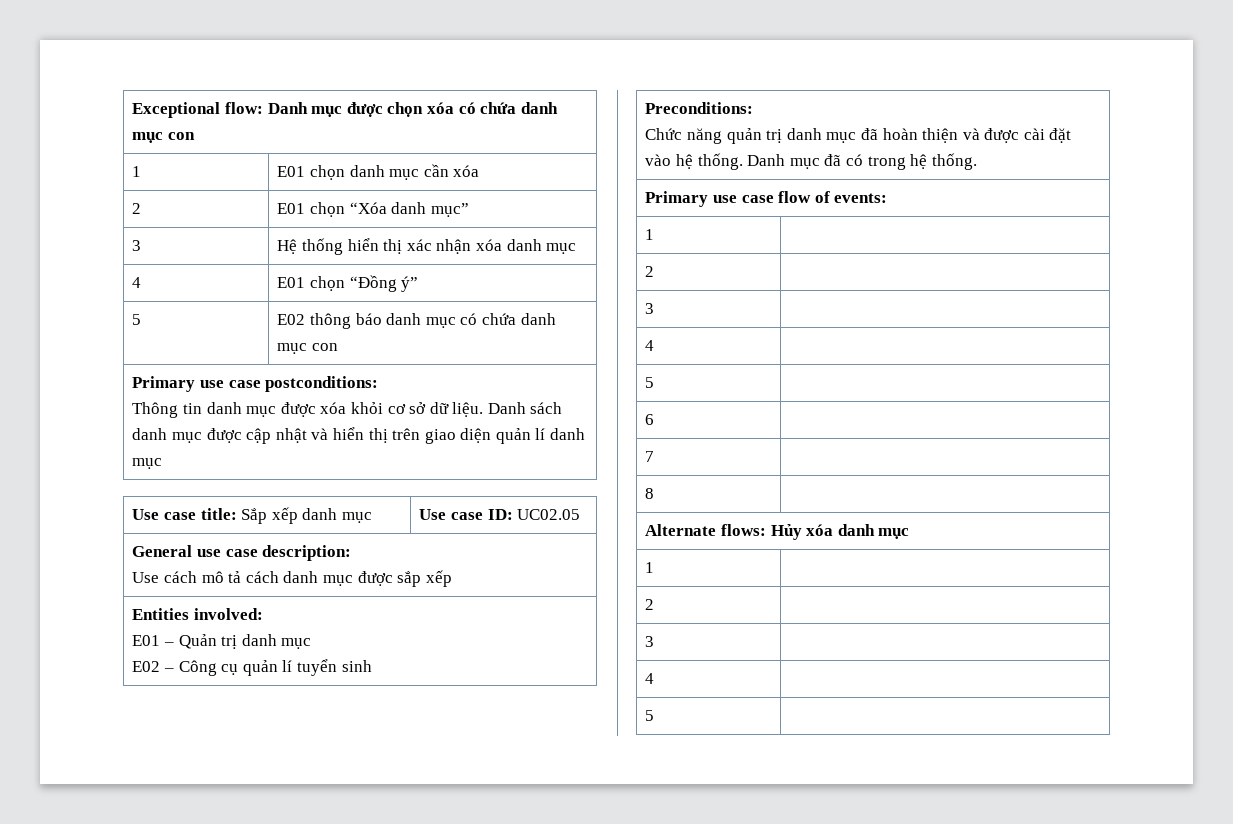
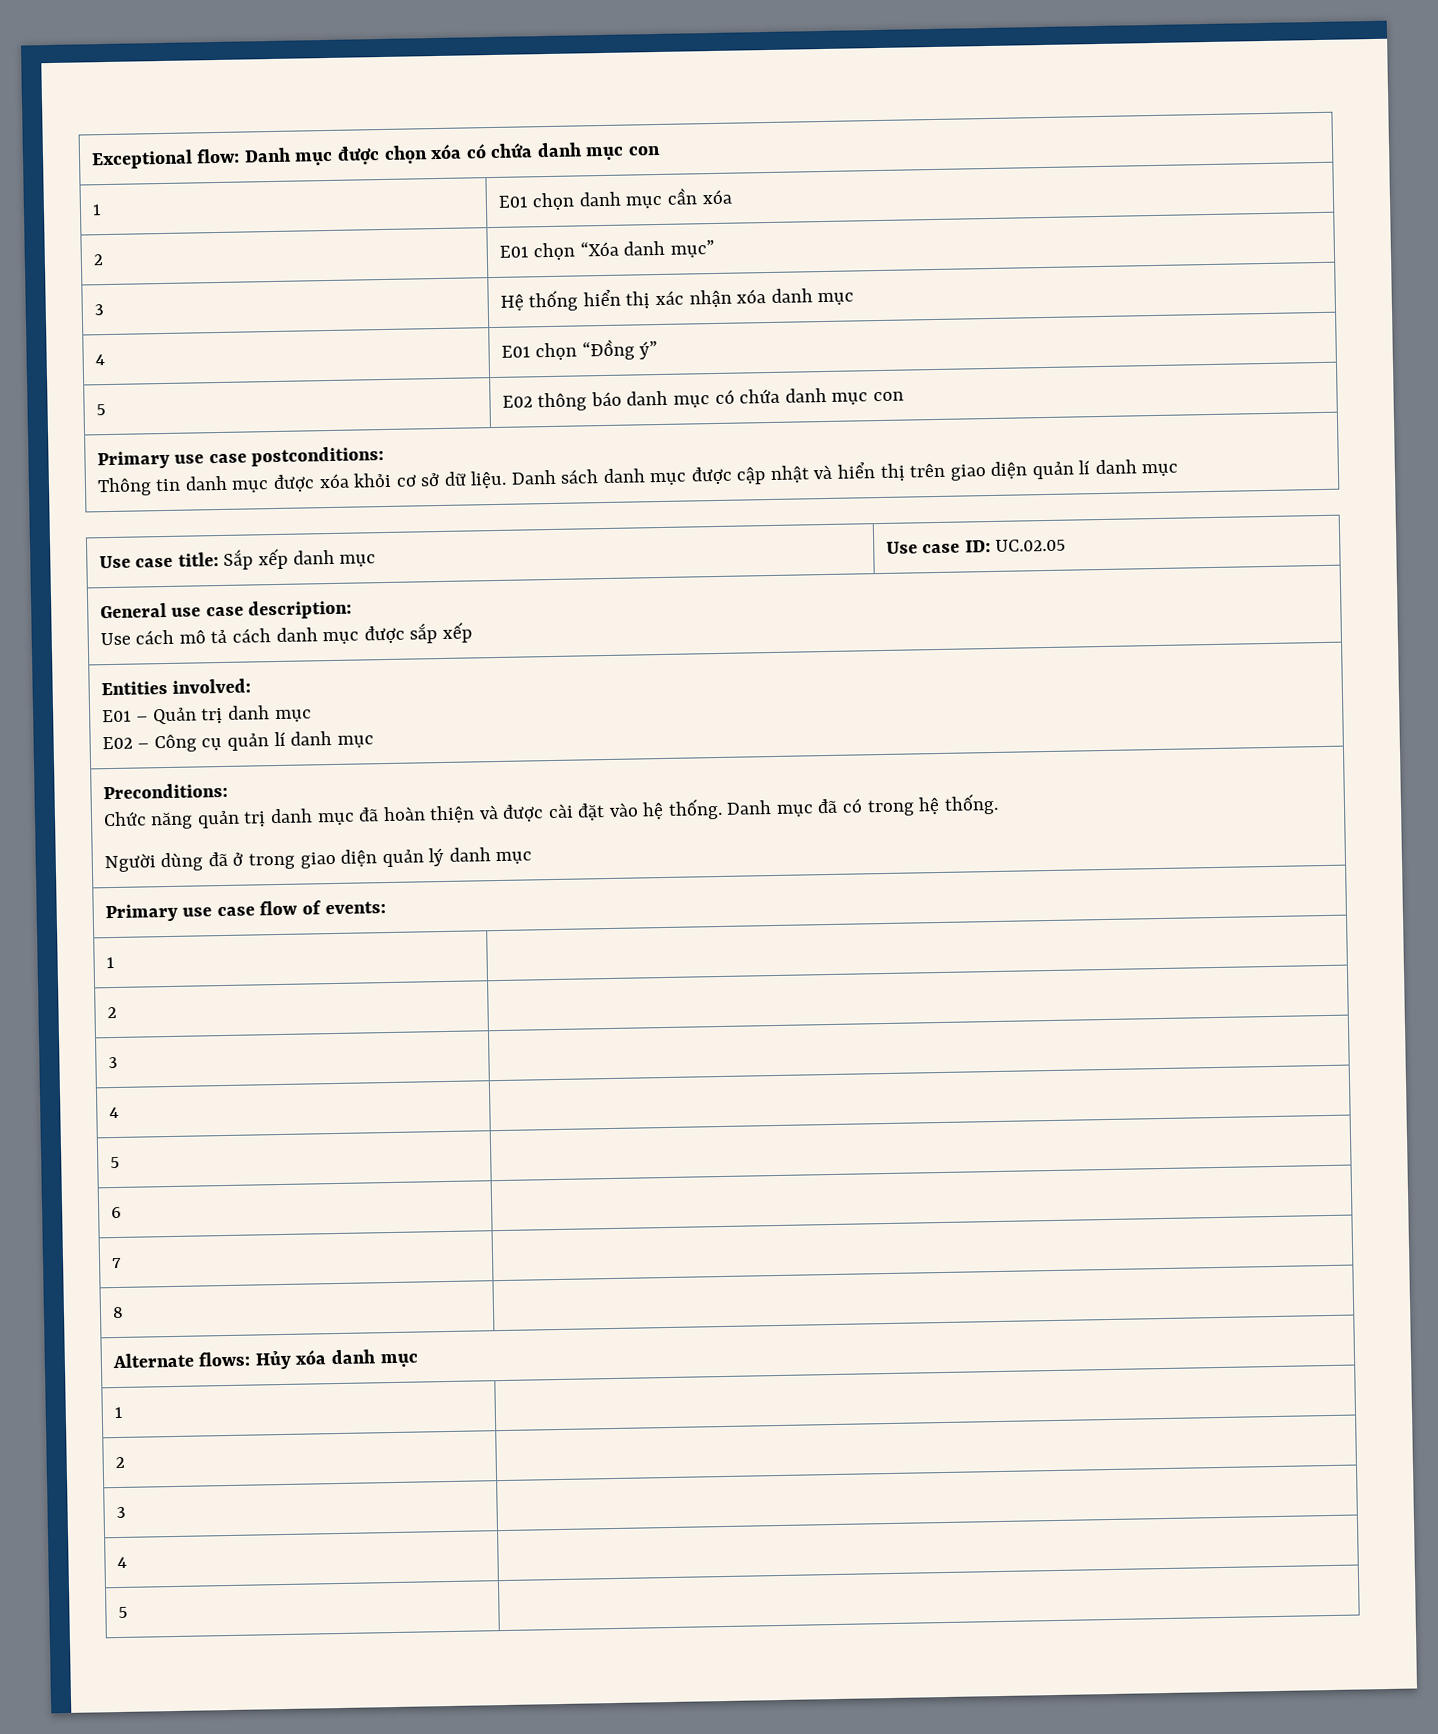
- Use case title: Sắp xếp danh mục | Use case ID: UC02.05
+ Use case title: Sắp xếp danh mục | Use case ID: UC.02.05
  Entities involved:
  E01 – Quản trị danh mục
- E02 – Công cụ quản lí tuyển sinh
+ E02 – Công cụ quản lí danh mục
  Preconditions:
  Chức năng quản trị danh mục đã hoàn thiện và được cài đặt vào hệ thống. Danh mục đã có trong hệ thống.
+ Người dùng đã ở trong giao diện quản lý danh mục

